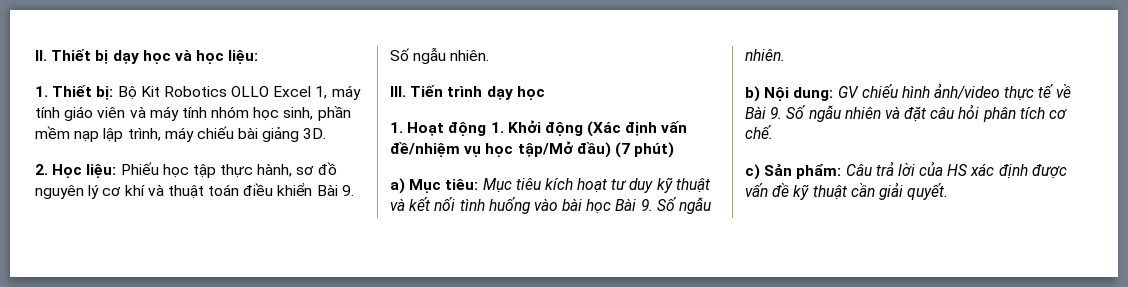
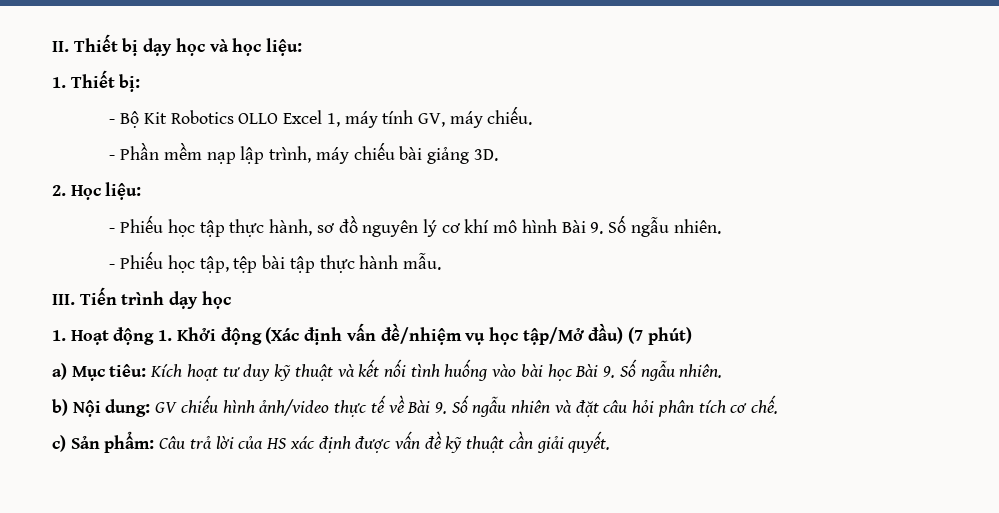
- 1. Thiết bị: Bộ Kit Robotics OLLO Excel 1, máy tính giáo viên và máy tính nhóm học sinh, phần mềm nạp lập trình, máy chiếu bài giảng 3D.
+ 1. Thiết bị:
+ - Bộ Kit Robotics OLLO Excel 1, máy tính GV, máy chiếu.
+ - Phần mềm nạp lập trình, máy chiếu bài giảng 3D.
- 2. Học liệu: Phiếu học tập thực hành, sơ đồ nguyên lý cơ khí và thuật toán điều khiển Bài 9. Số ngẫu nhiên.
+ 2. Học liệu:
+ - Phiếu học tập thực hành, sơ đồ nguyên lý cơ khí mô hình Bài 9. Số ngẫu nhiên.
+ - Phiếu học tập, tệp bài tập thực hành mẫu.
- a) Mục tiêu: Mục tiêu kích hoạt tư duy kỹ thuật và kết nối tình huống vào bài học Bài 9. Số ngẫu nhiên.
+ a) Mục tiêu: Kích hoạt tư duy kỹ thuật và kết nối tình huống vào bài học Bài 9. Số ngẫu nhiên.

